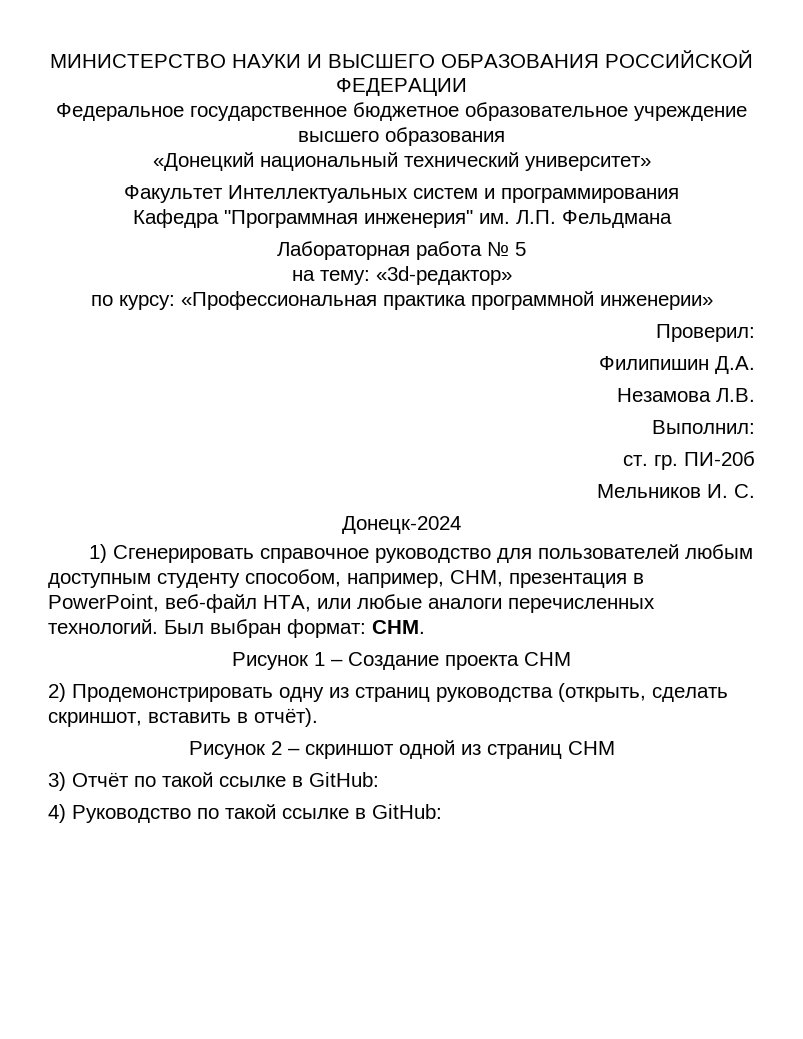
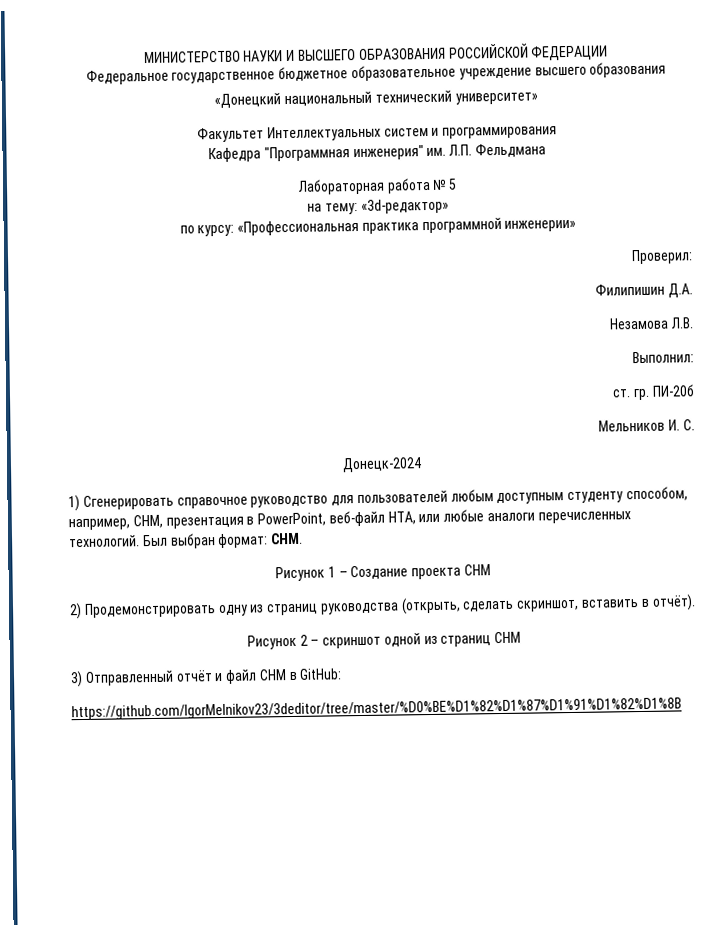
- 3) Отчёт по такой ссылке в GitHub:
- 4) Руководство по такой ссылке в GitHub:
+ 3) Отправленный отчёт и файл CHM в GitHub:
+ https://github.com/IgorMelnikov23/3deditor/tree/master/%D0%BE%D1%82%D1%87%D1%91%D1%82%D1%8B

